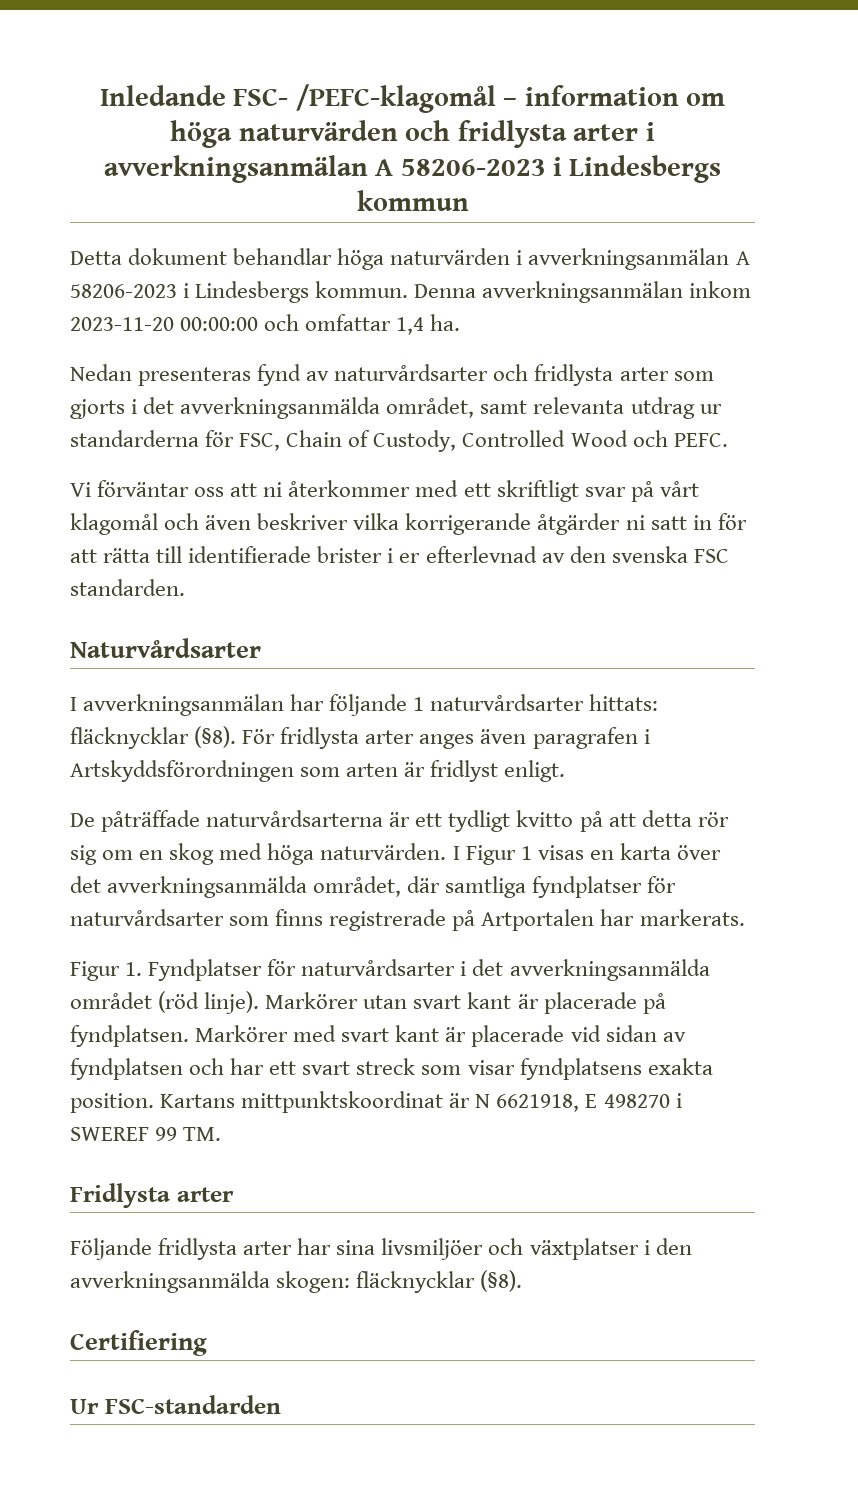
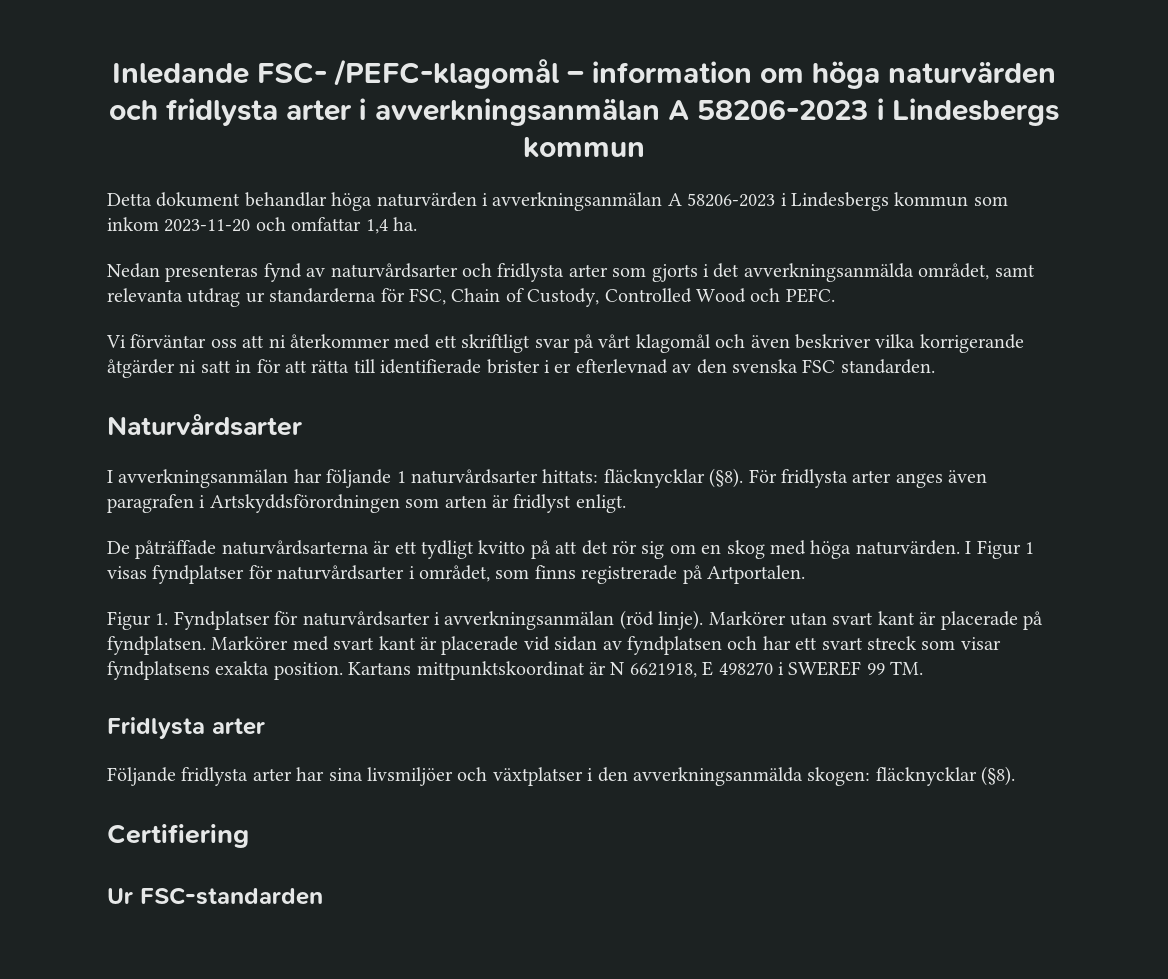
- Detta dokument behandlar höga naturvärden i avverkningsanmälan A 58206-2023 i Lindesbergs kommun. Denna avverkningsanmälan inkom 2023-11-20 00:00:00 och omfattar 1,4 ha.
+ Detta dokument behandlar höga naturvärden i avverkningsanmälan A 58206-2023 i Lindesbergs kommun som inkom 2023-11-20 och omfattar 1,4 ha.
- De påträffade naturvårdsarterna är ett tydligt kvitto på att detta rör sig om en skog med höga naturvärden.
+ De påträffade naturvårdsarterna är ett tydligt kvitto på att det rör sig om en skog med höga naturvärden.
- I Figur 1 visas en karta över det avverkningsanmälda området, där samtliga fyndplatser för naturvårdsarter som finns registrerade på Artportalen har markerats.
+ I Figur 1 visas fyndplatser för naturvårdsarter i området, som finns registrerade på Artportalen.
- Figur 1. Fyndplatser för naturvårdsarter i det avverkningsanmälda området (röd linje).
+ Figur 1. Fyndplatser för naturvårdsarter i avverkningsanmälan (röd linje).

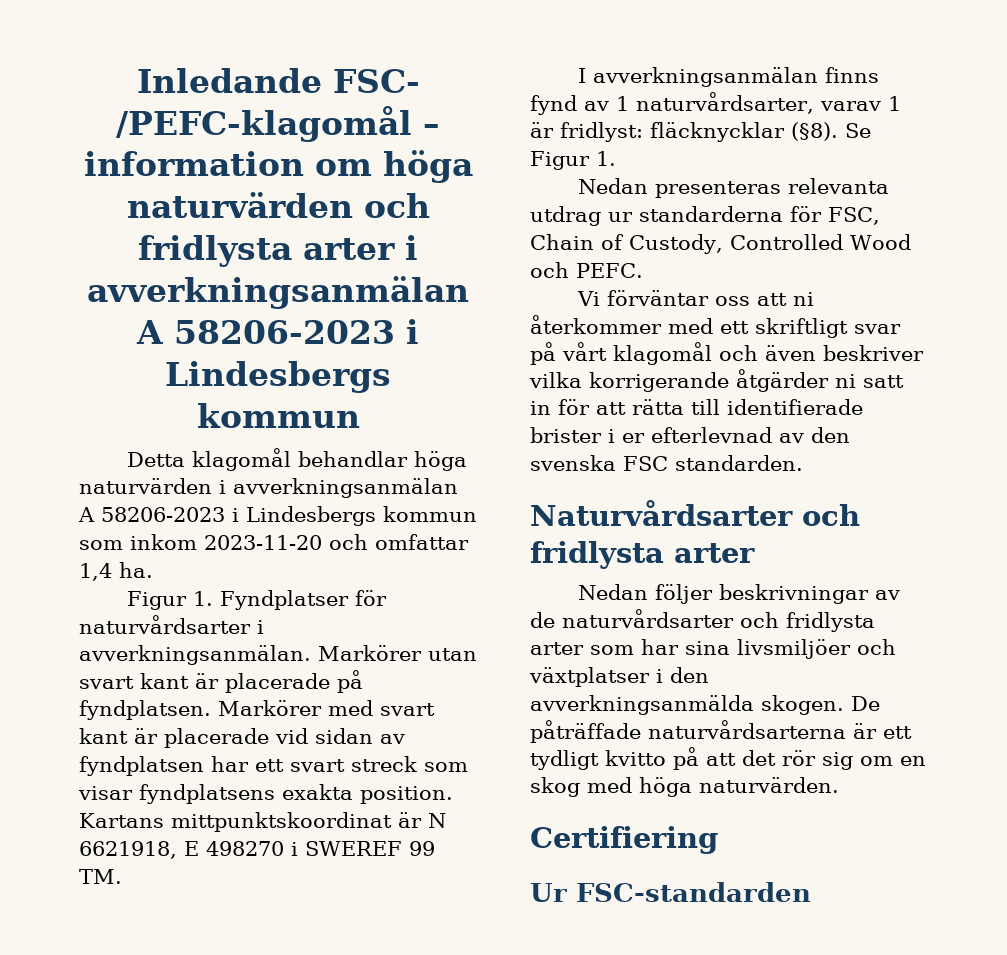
- Detta dokument behandlar höga naturvärden i avverkningsanmälan A 58206-2023 i Lindesbergs kommun som inkom 2023-11-20 och omfattar 1,4 ha.
+ Detta klagomål behandlar höga naturvärden i avverkningsanmälan A 58206-2023 i Lindesbergs kommun som inkom 2023-11-20 och omfattar 1,4 ha.
- Nedan presenteras fynd av naturvårdsarter och fridlysta arter som gjorts i det avverkningsanmälda området, samt relevanta utdrag ur standarderna för FSC, Chain of Custody, Controlled Wood och PEFC.
+ Figur 1. Fyndplatser för naturvårdsarter i avverkningsanmälan. Markörer utan svart kant är placerade på fyndplatsen. Markörer med svart kant är placerade vid sidan av fyndplatsen har ett svart streck som visar fyndplatsens exakta position. Kartans mittpunktskoordinat är N 6621918, E 498270 i SWEREF 99 TM.
+ I avverkningsanmälan finns fynd av 1 naturvårdsarter, varav 1 är fridlyst: fläcknycklar (§8). Se Figur 1.
+ Nedan presenteras relevanta utdrag ur standarderna för FSC, Chain of Custody, Controlled Wood och PEFC.
- Naturvårdsarter
- I avverkningsanmälan har följande 1 naturvårdsarter hittats: fläcknycklar (§8). För fridlysta arter anges även paragrafen i Artskyddsförordningen som arten är fridlyst enligt.
- De påträffade naturvårdsarterna är ett tydligt kvitto på att det rör sig om en skog med höga naturvärden. I Figur 1 visas fyndplatser för naturvårdsarter i området, som finns registrerade på Artportalen.
- Figur 1. Fyndplatser för naturvårdsarter i avverkningsanmälan (röd linje). Markörer utan svart kant är placerade på fyndplatsen. Markörer med svart kant är placerade vid sidan av fyndplatsen och har ett svart streck som visar fyndplatsens exakta position. Kartans mittpunktskoordinat är N 6621918, E 498270 i SWEREF 99 TM.
- Fridlysta arter
- Följande fridlysta arter har sina livsmiljöer och växtplatser i den avverkningsanmälda skogen: fläcknycklar (§8).
+ Naturvårdsarter och fridlysta arter
+ Nedan följer beskrivningar av de naturvårdsarter och fridlysta arter som har sina livsmiljöer och växtplatser i den avverkningsanmälda skogen. De påträffade naturvårdsarterna är ett tydligt kvitto på att det rör sig om en skog med höga naturvärden.

